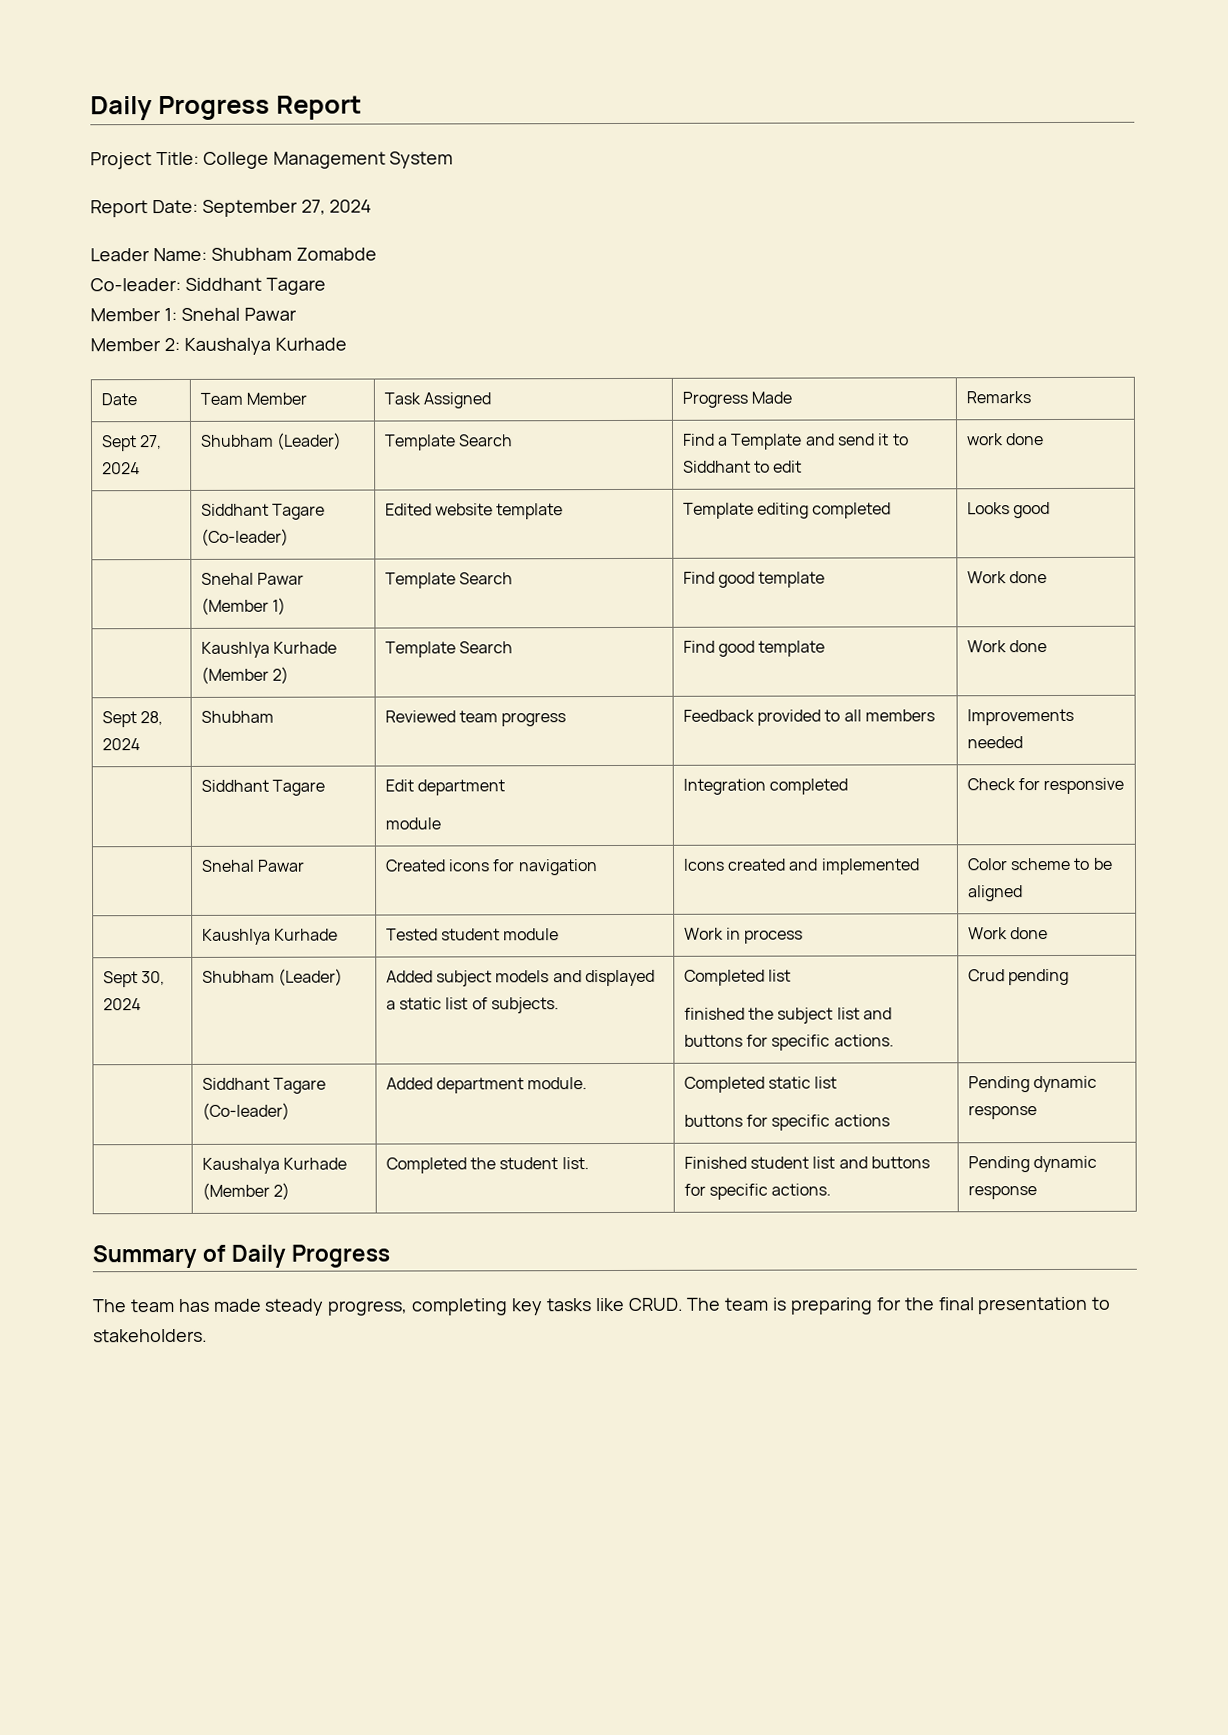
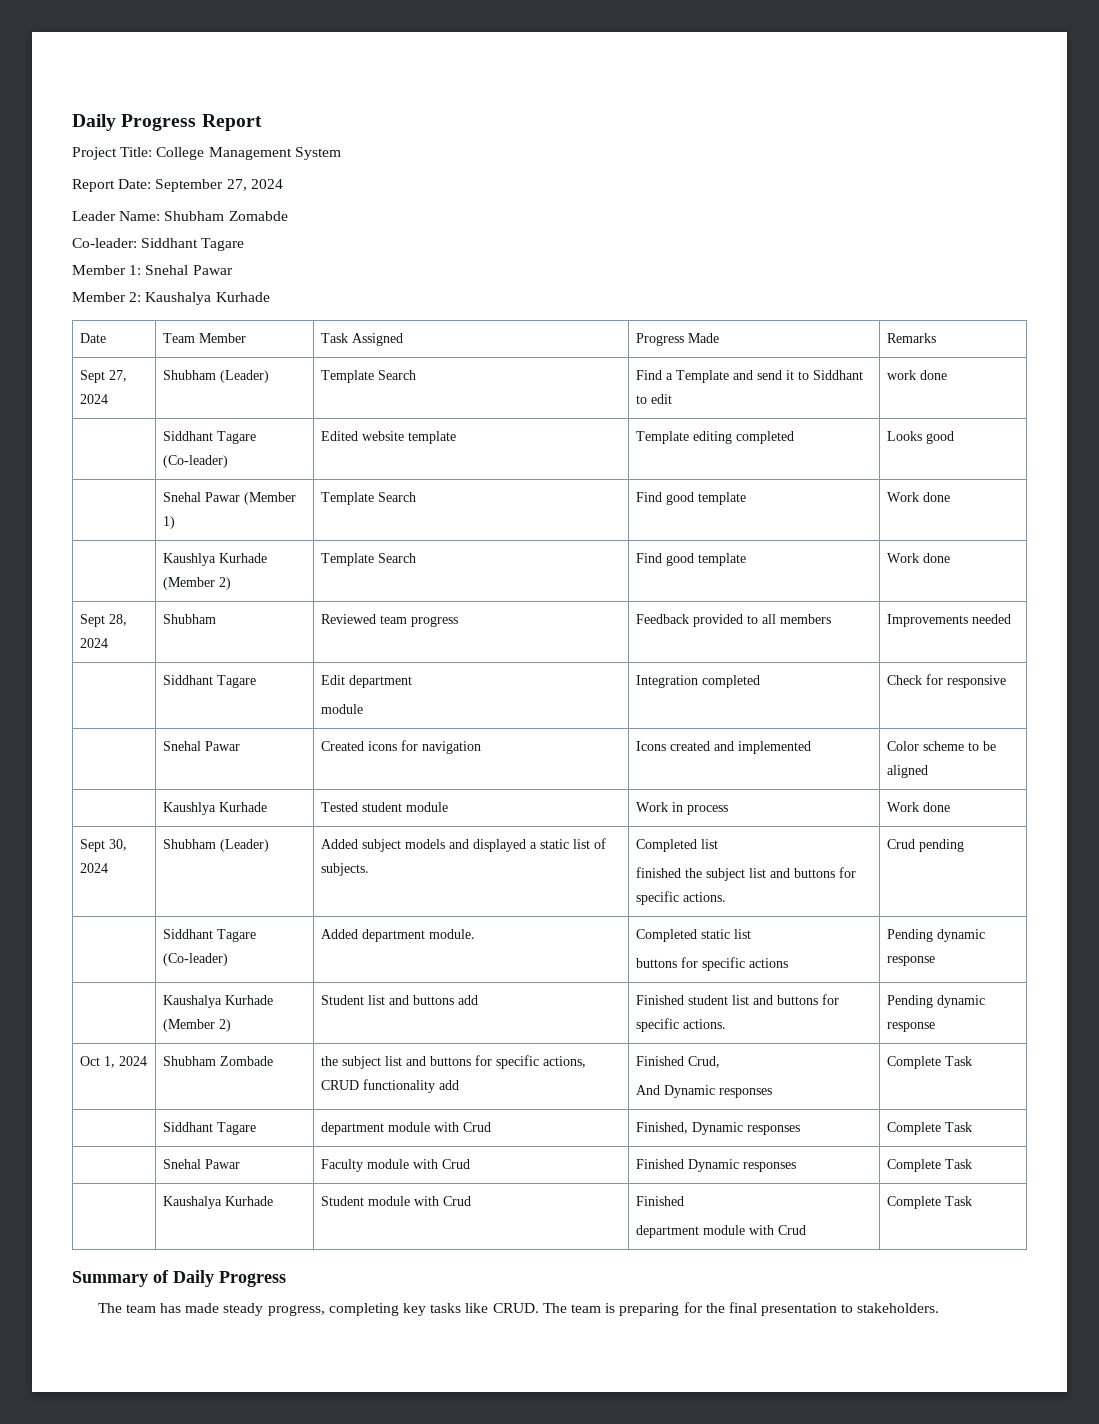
- | Kaushalya Kurhade (Member 2) | Completed the student list. | Finished student list and buttons for specific actions. | Pending dynamic response
+ | Kaushalya Kurhade (Member 2) | Student list and buttons add | Finished student list and buttons for specific actions. | Pending dynamic response
+ Oct 1, 2024 | Shubham Zombade | the subject list and buttons for specific actions, CRUD functionality add | Finished Crud,
+ And Dynamic responses | Complete Task
+ | Siddhant Tagare | department module with Crud | Finished, Dynamic responses | Complete Task
+ | Snehal Pawar | Faculty module with Crud | Finished Dynamic responses | Complete Task
+ | Kaushalya Kurhade | Student module with Crud | Finished
+ department module with Crud | Complete Task

